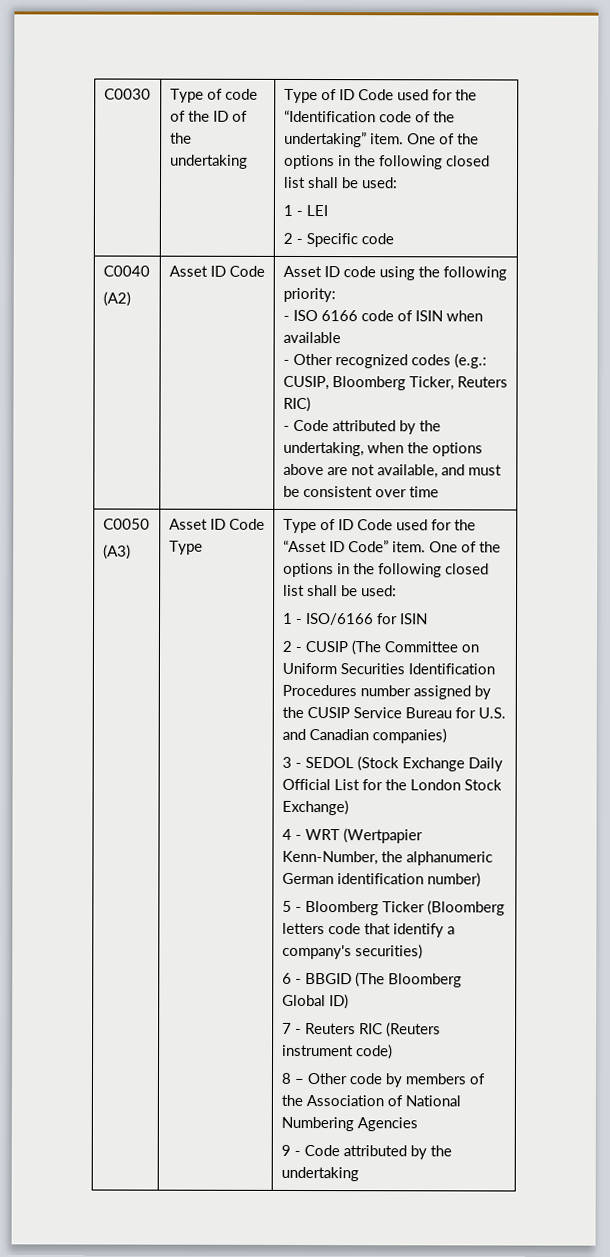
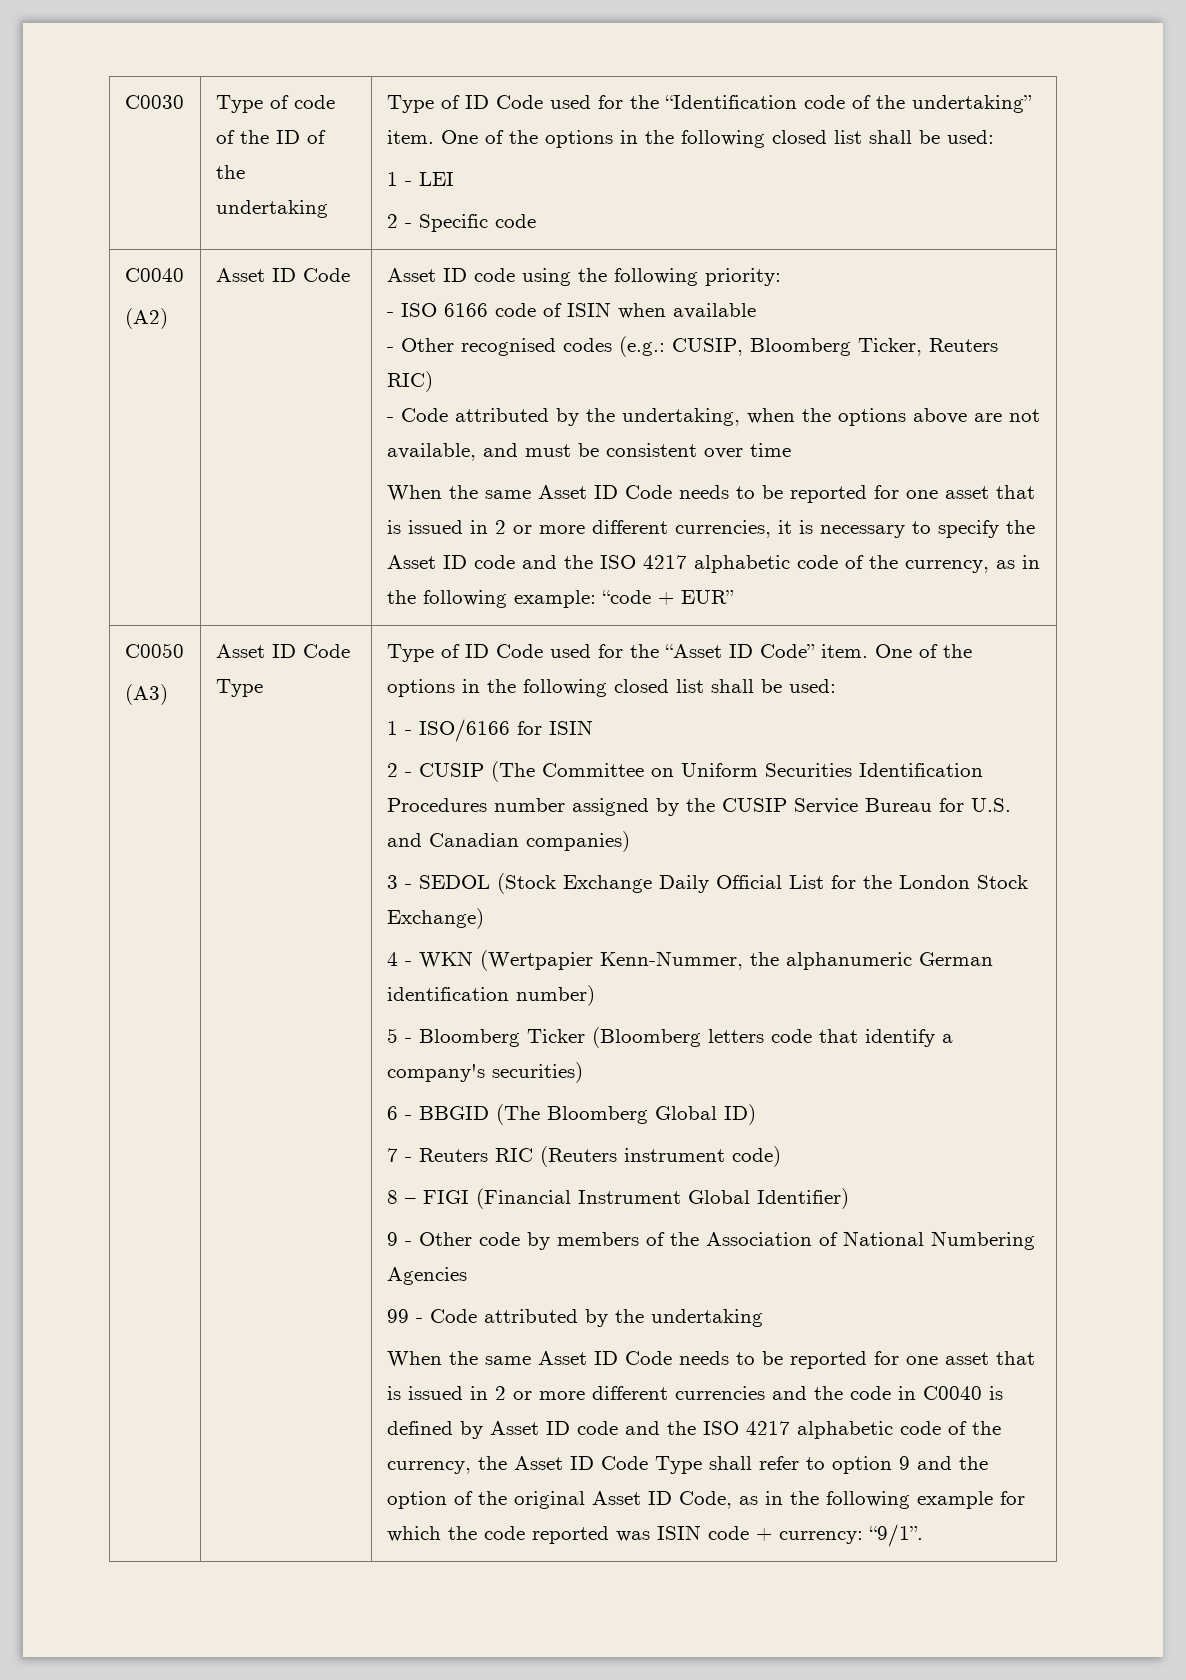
- - Other recognized codes (e.g.: CUSIP, Bloomberg Ticker, Reuters RIC)
+ - Other recognised codes (e.g.: CUSIP, Bloomberg Ticker, Reuters RIC)
+ When the same Asset ID Code needs to be reported for one asset that is issued in 2 or more different currencies, it is necessary to specify the Asset ID code and the ISO 4217 alphabetic code of the currency, as in the following example: “code + EUR”
- 4 - WRT (Wertpapier Kenn-Number, the alphanumeric German identification number)
+ 4 - WKN (Wertpapier Kenn-Nummer, the alphanumeric German identification number)
- 8 – Other code by members of the Association of National Numbering Agencies
+ 8 – FIGI (Financial Instrument Global Identifier)
+ 9 - Other code by members of the Association of National Numbering Agencies
- 9 - Code attributed by the undertaking
+ 99 - Code attributed by the undertaking
+ When the same Asset ID Code needs to be reported for one asset that is issued in 2 or more different currencies and the code in C0040 is defined by Asset ID code and the ISO 4217 alphabetic code of the currency, the Asset ID Code Type shall refer to option 9 and the option of the original Asset ID Code, as in the following example for which the code reported was ISIN code + currency: “9/1”.

